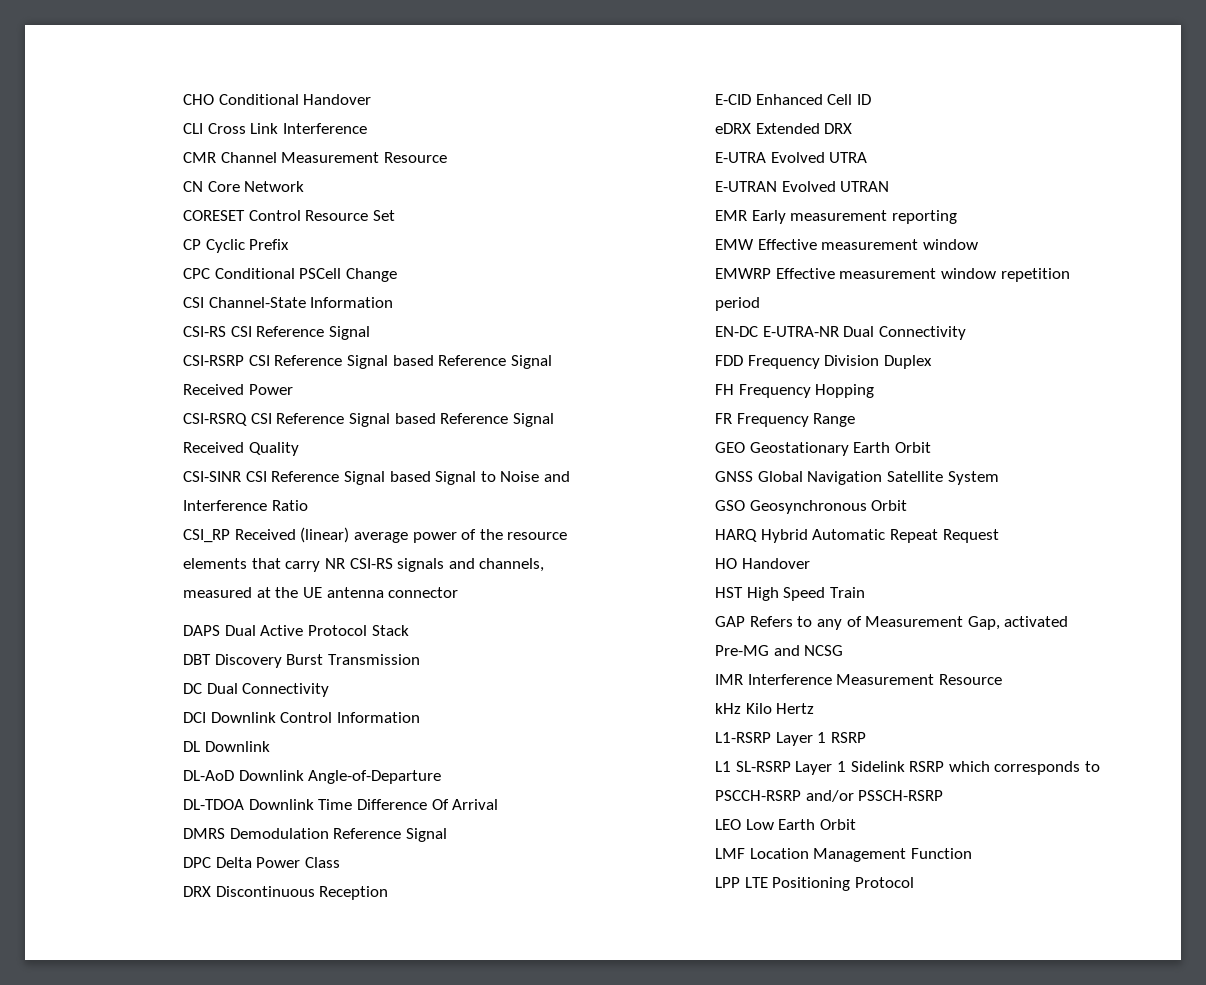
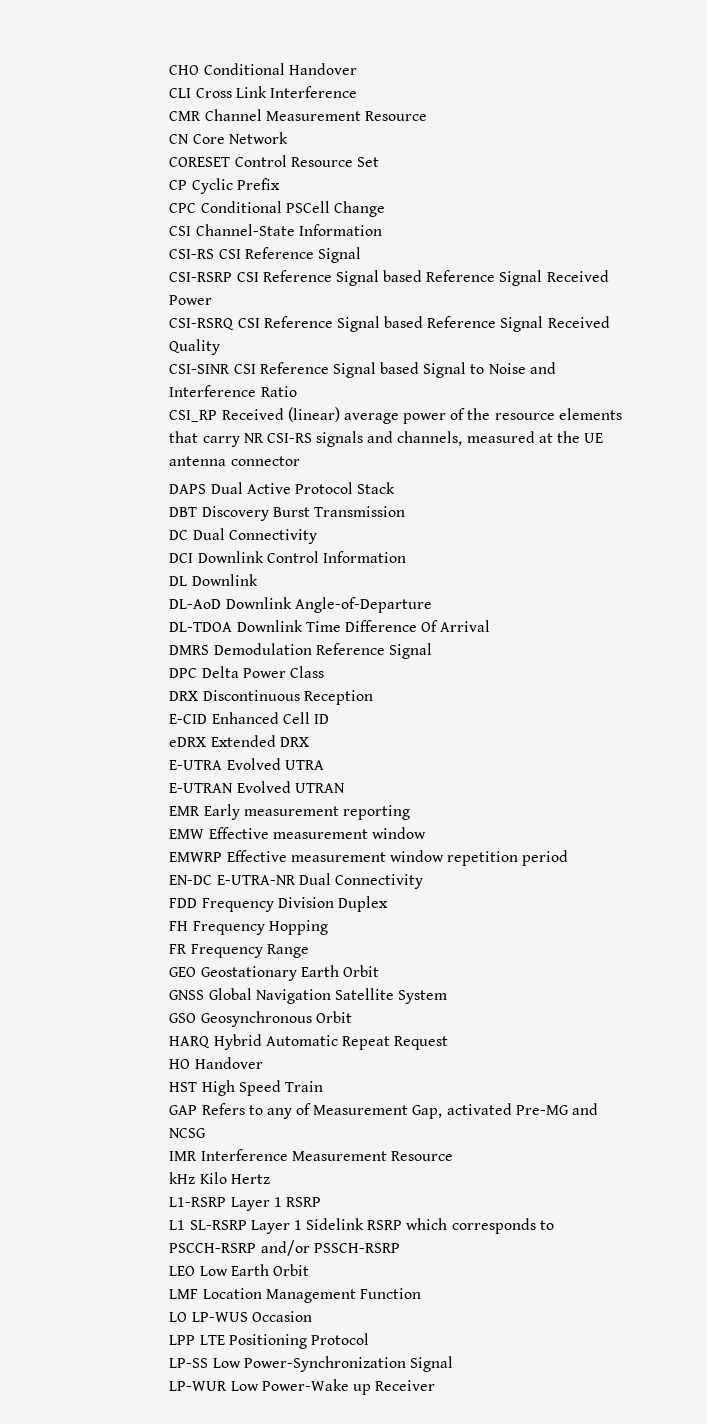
+ LO LP-WUS Occasion
+ LP-SS Low Power-Synchronization Signal
+ LP-WUR Low Power-Wake up Receiver

